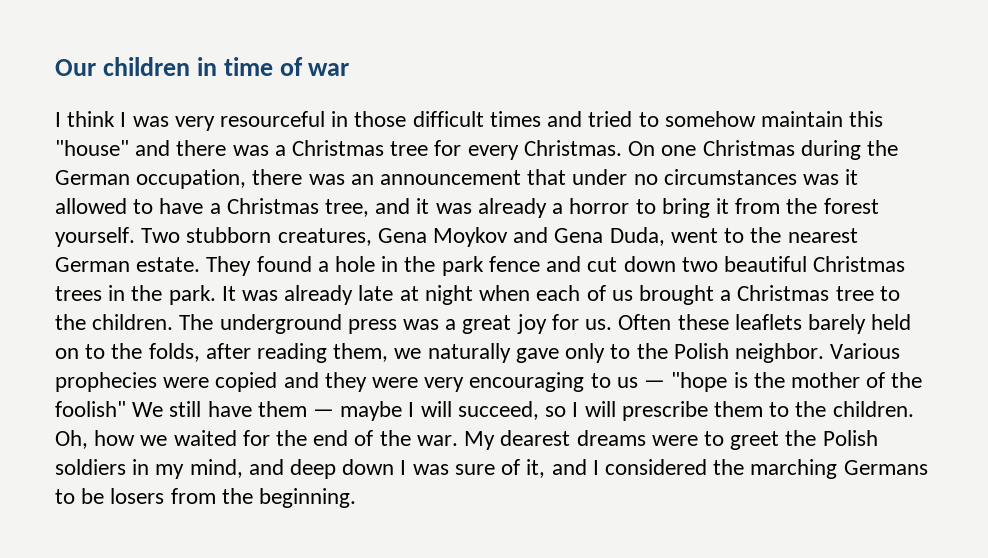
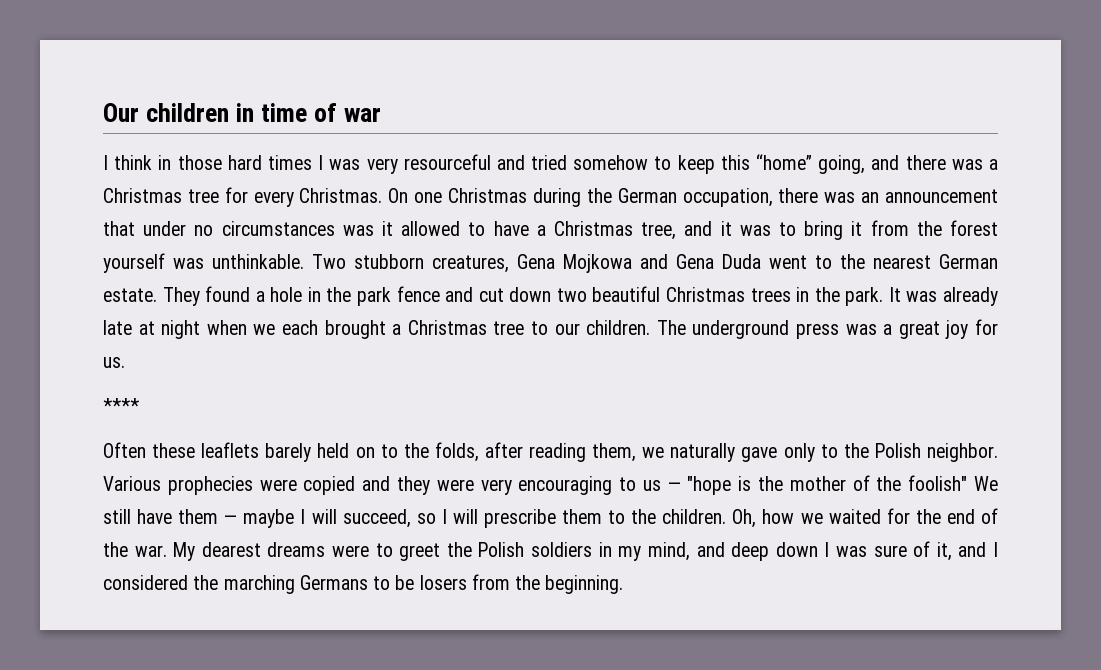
- I think I was very resourceful in those difficult times and tried to somehow maintain this "house" and there was a Christmas tree for every Christmas.
+ I think in those hard times I was very resourceful and tried somehow to keep this “home” going, and there was a Christmas tree for every Christmas.
- On one Christmas during the German occupation, there was an announcement that under no circumstances was it allowed to have a Christmas tree, and it was already a horror to bring it from the forest yourself.
+ On one Christmas during the German occupation, there was an announcement that under no circumstances was it allowed to have a Christmas tree, and it was to bring it from the forest yourself was unthinkable.
- Two stubborn creatures, Gena Moykov and Gena Duda, went to the nearest German estate.
+ Two stubborn creatures, Gena Mojkowa and Gena Duda went to the nearest German estate.
- It was already late at night when each of us brought a Christmas tree to the children.
+ It was already late at night when we each brought a Christmas tree to our children.
- The underground press was a great joy for us. Often these leaflets barely held on to the folds, after reading them, we naturally gave only to the Polish neighbor.
+ The underground press was a great joy for us.
+ ****
+ Often these leaflets barely held on to the folds, after reading them, we naturally gave only to the Polish neighbor.

